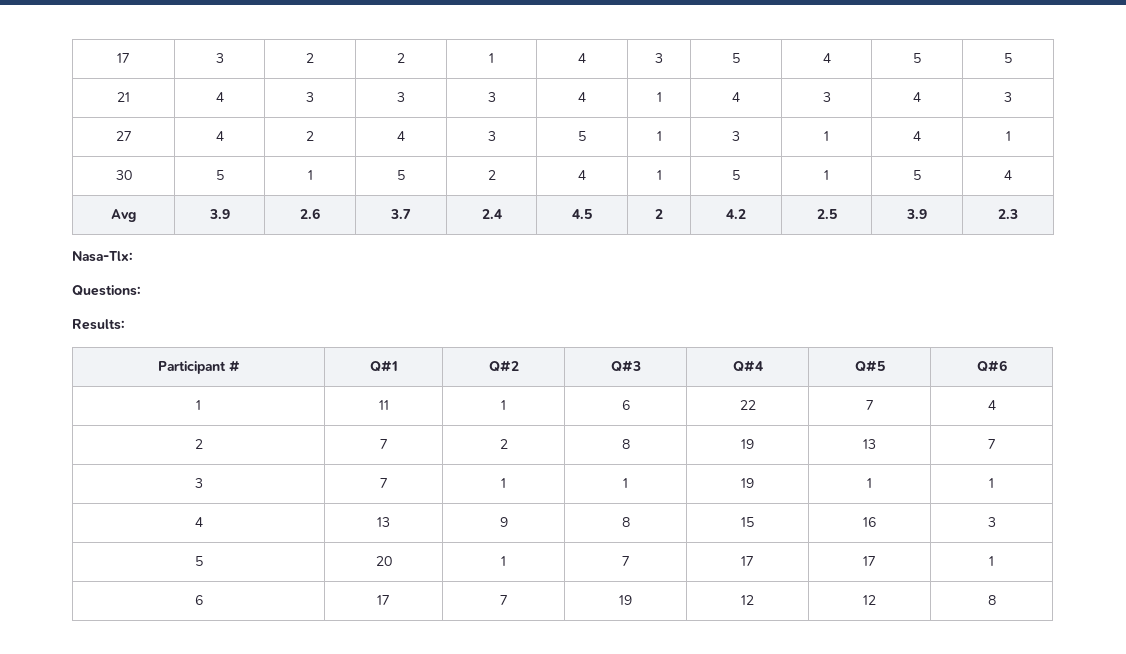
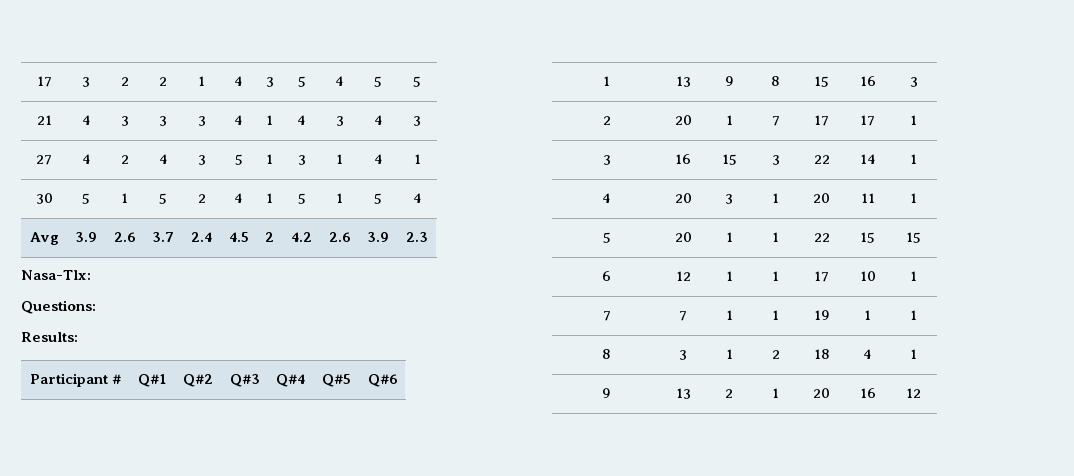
- Avg | 3.9 | 2.6 | 3.7 | 2.4 | 4.5 | 2 | 4.2 | 2.5 | 3.9 | 2.3
+ Avg | 3.9 | 2.6 | 3.7 | 2.4 | 4.5 | 2 | 4.2 | 2.6 | 3.9 | 2.3
- 1 | 11 | 1 | 6 | 22 | 7 | 4
- 2 | 7 | 2 | 8 | 19 | 13 | 7
- 3 | 7 | 1 | 1 | 19 | 1 | 1
+ 1 | 13 | 9 | 8 | 15 | 16 | 3
+ 2 | 20 | 1 | 7 | 17 | 17 | 1
+ 3 | 16 | 15 | 3 | 22 | 14 | 1
+ 4 | 20 | 3 | 1 | 20 | 11 | 1
+ 5 | 20 | 1 | 1 | 22 | 15 | 15
+ 6 | 12 | 1 | 1 | 17 | 10 | 1
+ 7 | 7 | 1 | 1 | 19 | 1 | 1
- 4 | 13 | 9 | 8 | 15 | 16 | 3
- 5 | 20 | 1 | 7 | 17 | 17 | 1
- 6 | 17 | 7 | 19 | 12 | 12 | 8
+ 8 | 3 | 1 | 2 | 18 | 4 | 1
+ 9 | 13 | 2 | 1 | 20 | 16 | 12

